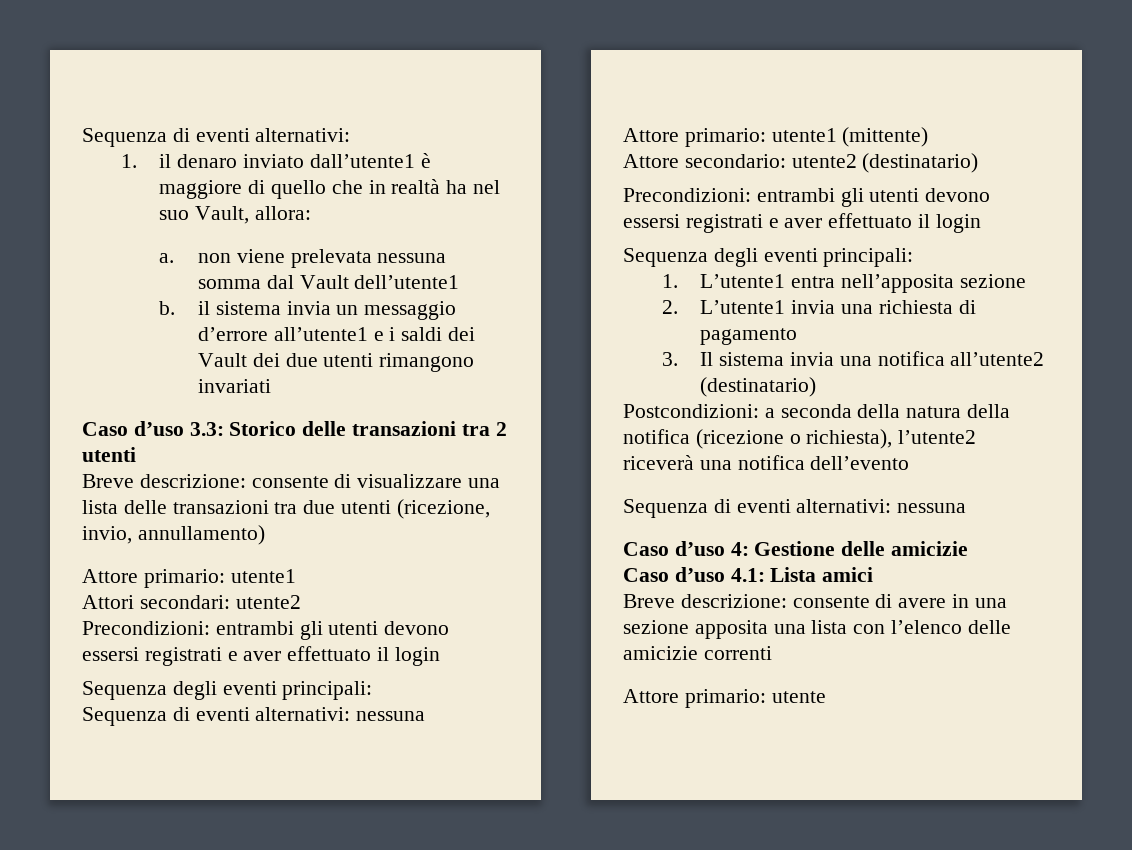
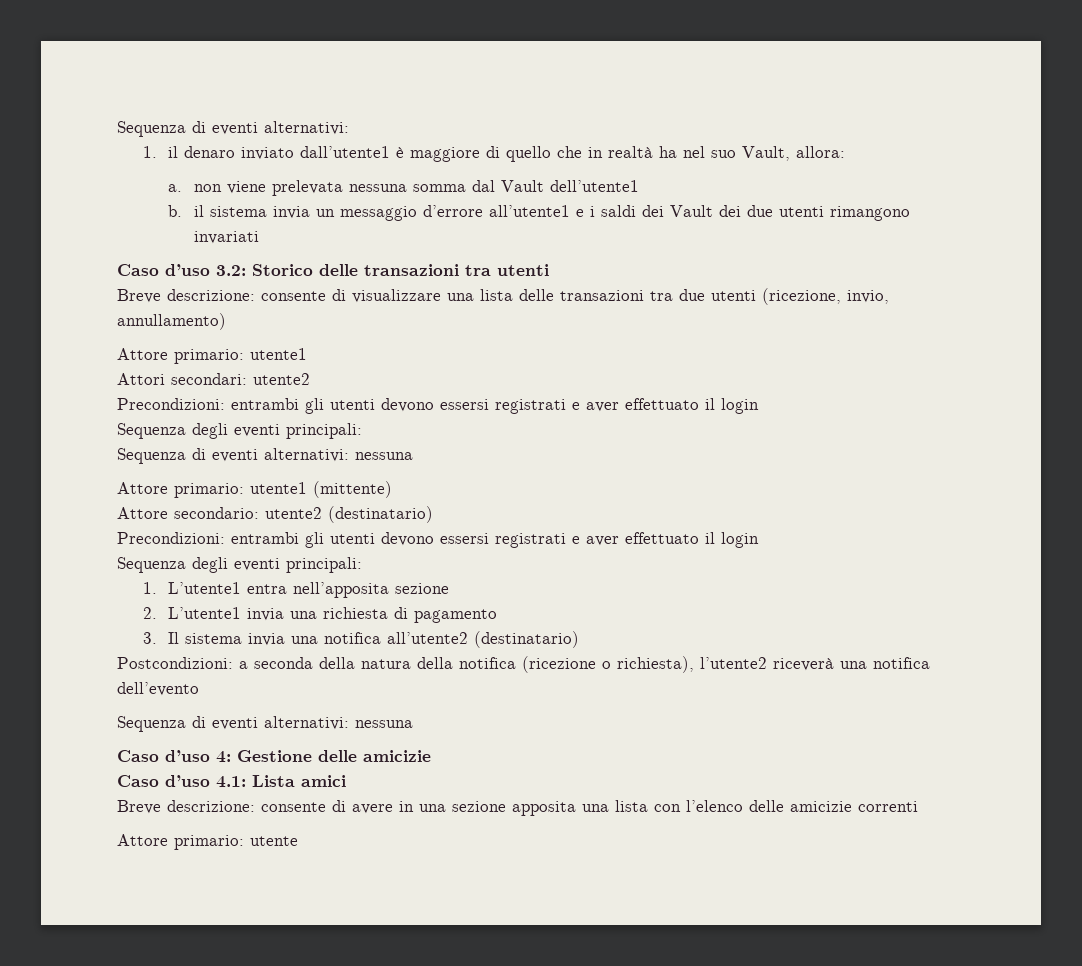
- Caso d’uso 3.3: Storico delle transazioni tra 2 utenti
+ Caso d’uso 3.2: Storico delle transazioni tra utenti

